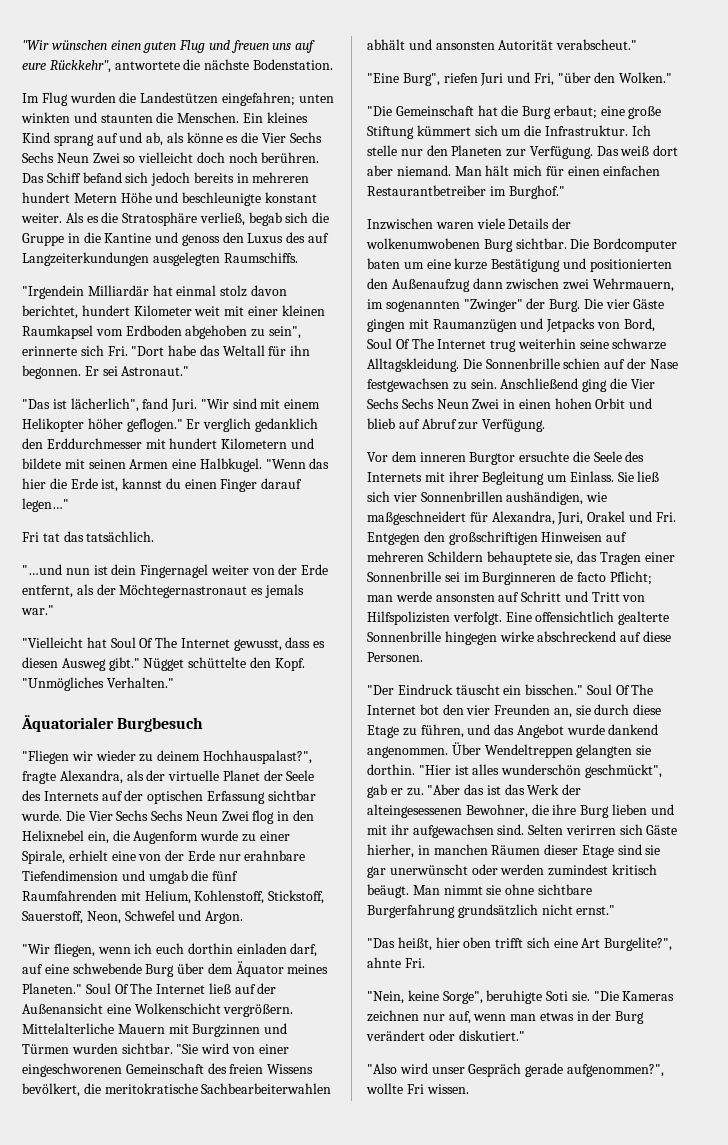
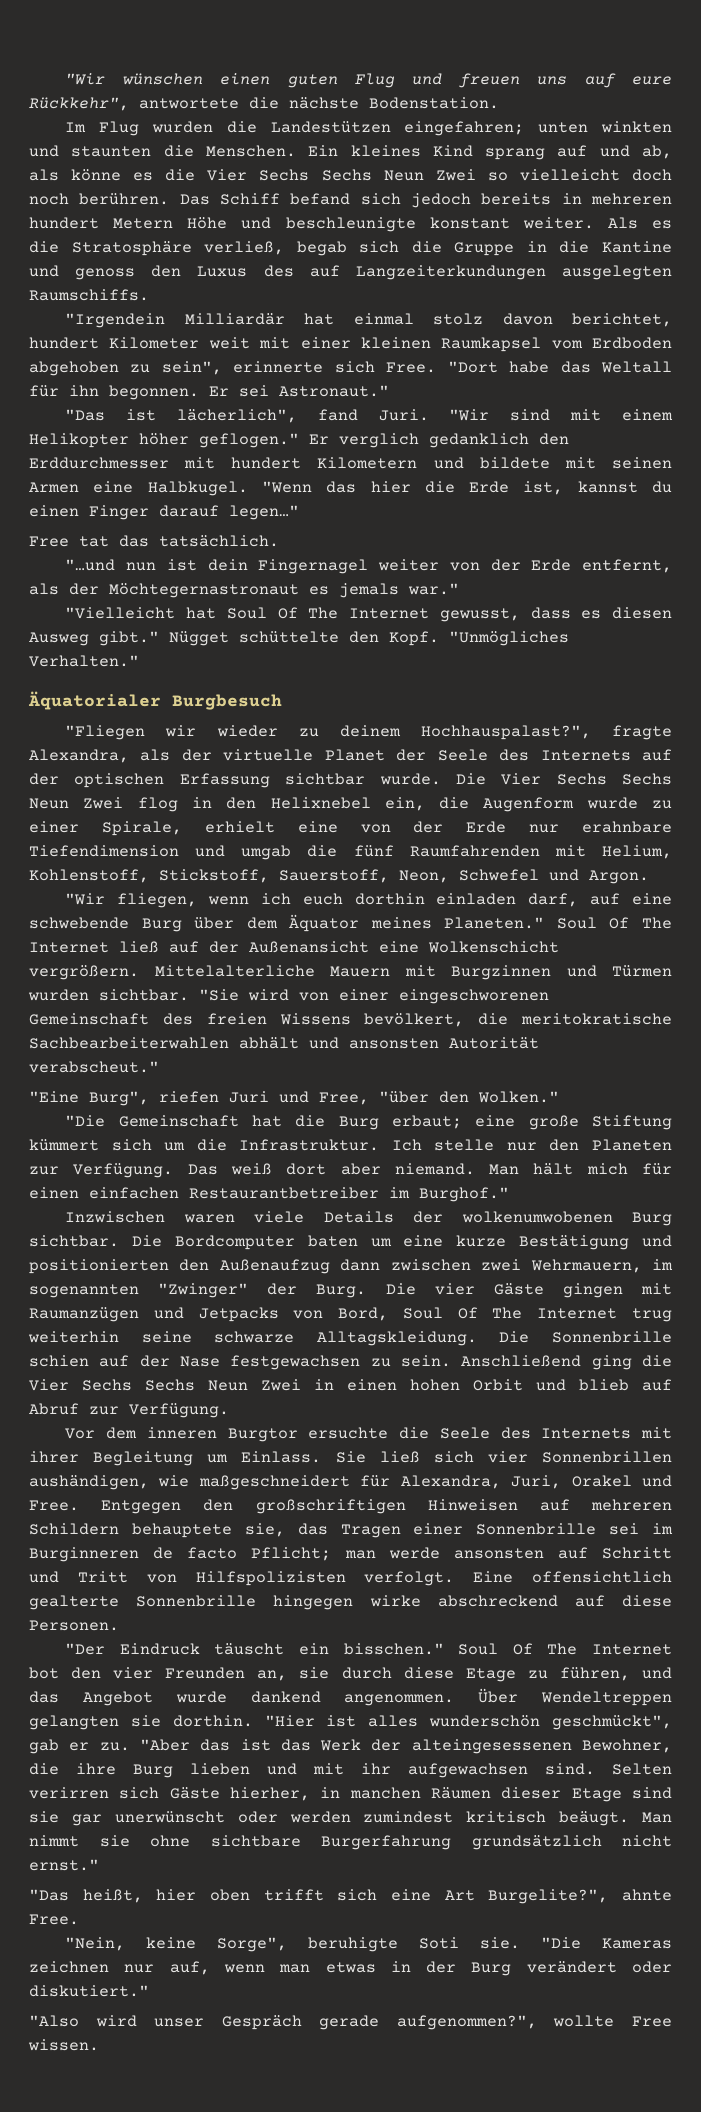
- "Irgendein Milliardär hat einmal stolz davon berichtet, hundert Kilometer weit mit einer kleinen Raumkapsel vom Erdboden abgehoben zu sein", erinnerte sich Fri. "Dort habe das Weltall für ihn begonnen.
+ "Irgendein Milliardär hat einmal stolz davon berichtet, hundert Kilometer weit mit einer kleinen Raumkapsel vom Erdboden abgehoben zu sein", erinnerte sich Free. "Dort habe das Weltall für ihn begonnen.
- Fri tat das tatsächlich.
+ Free tat das tatsächlich.
- "Eine Burg", riefen Juri und Fri, "über den Wolken."
+ "Eine Burg", riefen Juri und Free, "über den Wolken."
- Sie ließ sich vier Sonnenbrillen aushändigen, wie maßgeschneidert für Alexandra, Juri, Orakel und Fri. Entgegen den großschriftigen Hinweisen auf mehreren Schildern behauptete sie, das Tragen einer Sonnenbrille sei im Burginneren de facto Pflicht; man werde ansonsten auf Schritt und Tritt von Hilfspolizisten verfolgt.
+ Sie ließ sich vier Sonnenbrillen aushändigen, wie maßgeschneidert für Alexandra, Juri, Orakel und Free. Entgegen den großschriftigen Hinweisen auf mehreren Schildern behauptete sie, das Tragen einer Sonnenbrille sei im Burginneren de facto Pflicht; man werde ansonsten auf Schritt und Tritt von Hilfspolizisten verfolgt.
- "Das heißt, hier oben trifft sich eine Art Burgelite?", ahnte Fri.
+ "Das heißt, hier oben trifft sich eine Art Burgelite?", ahnte Free.
- "Also wird unser Gespräch gerade aufgenommen?", wollte Fri wissen.
+ "Also wird unser Gespräch gerade aufgenommen?", wollte Free wissen.

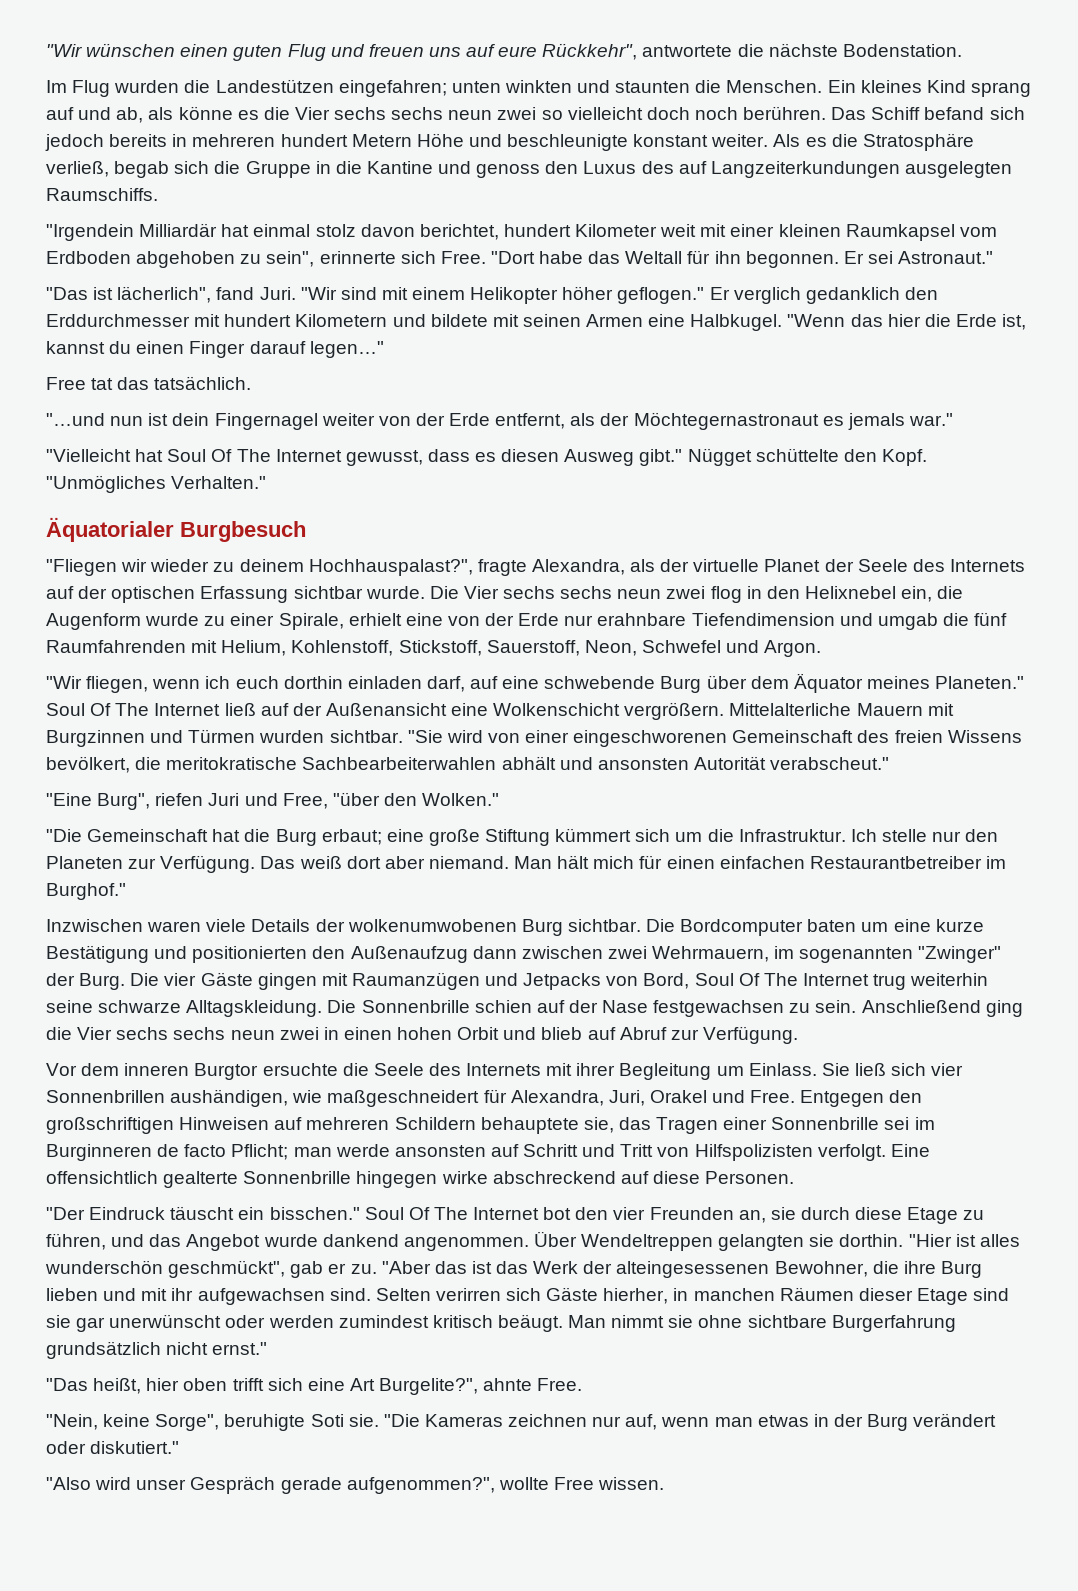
- Ein kleines Kind sprang auf und ab, als könne es die Vier Sechs Sechs Neun Zwei so vielleicht doch noch berühren.
+ Ein kleines Kind sprang auf und ab, als könne es die Vier sechs sechs neun zwei so vielleicht doch noch berühren.
- Die Vier Sechs Sechs Neun Zwei flog in den Helixnebel ein, die Augenform wurde zu einer Spirale, erhielt eine von der Erde nur erahnbare Tiefendimension und umgab die fünf Raumfahrenden mit Helium, Kohlenstoff, Stickstoff, Sauerstoff, Neon, Schwefel und Argon.
+ Die Vier sechs sechs neun zwei flog in den Helixnebel ein, die Augenform wurde zu einer Spirale, erhielt eine von der Erde nur erahnbare Tiefendimension und umgab die fünf Raumfahrenden mit Helium, Kohlenstoff, Stickstoff, Sauerstoff, Neon, Schwefel und Argon.
- Anschließend ging die Vier Sechs Sechs Neun Zwei in einen hohen Orbit und blieb auf Abruf zur Verfügung.
+ Anschließend ging die Vier sechs sechs neun zwei in einen hohen Orbit und blieb auf Abruf zur Verfügung.

